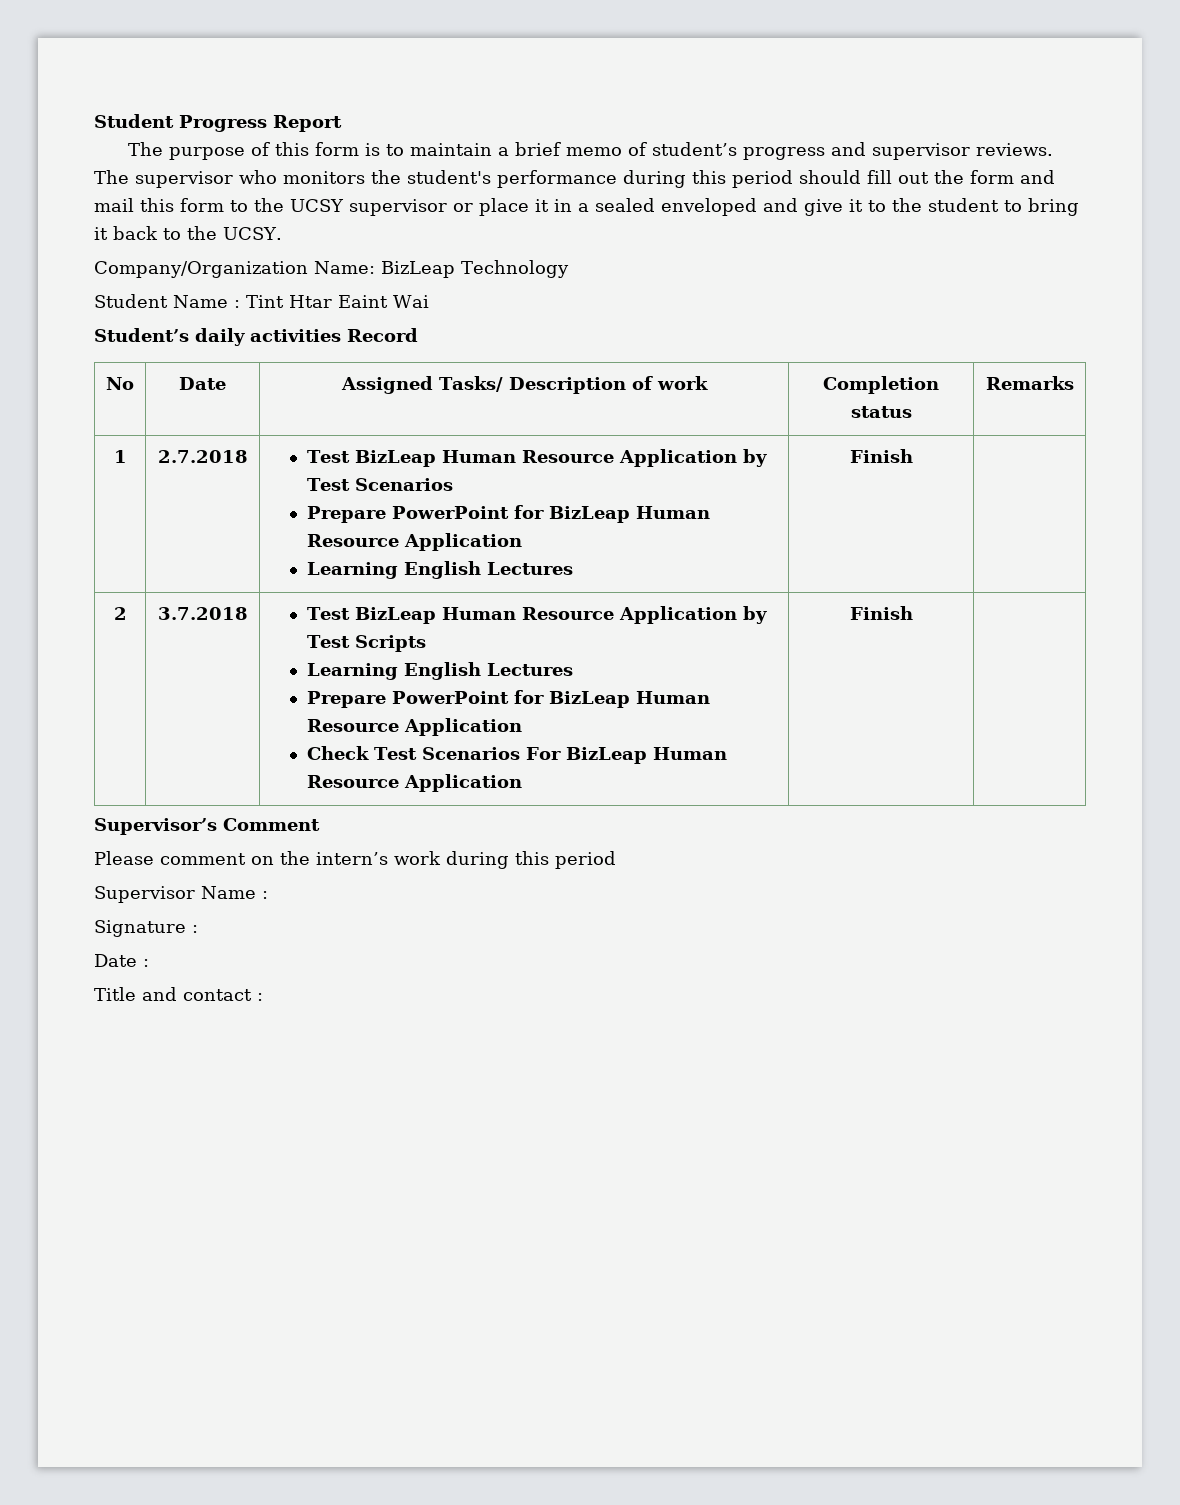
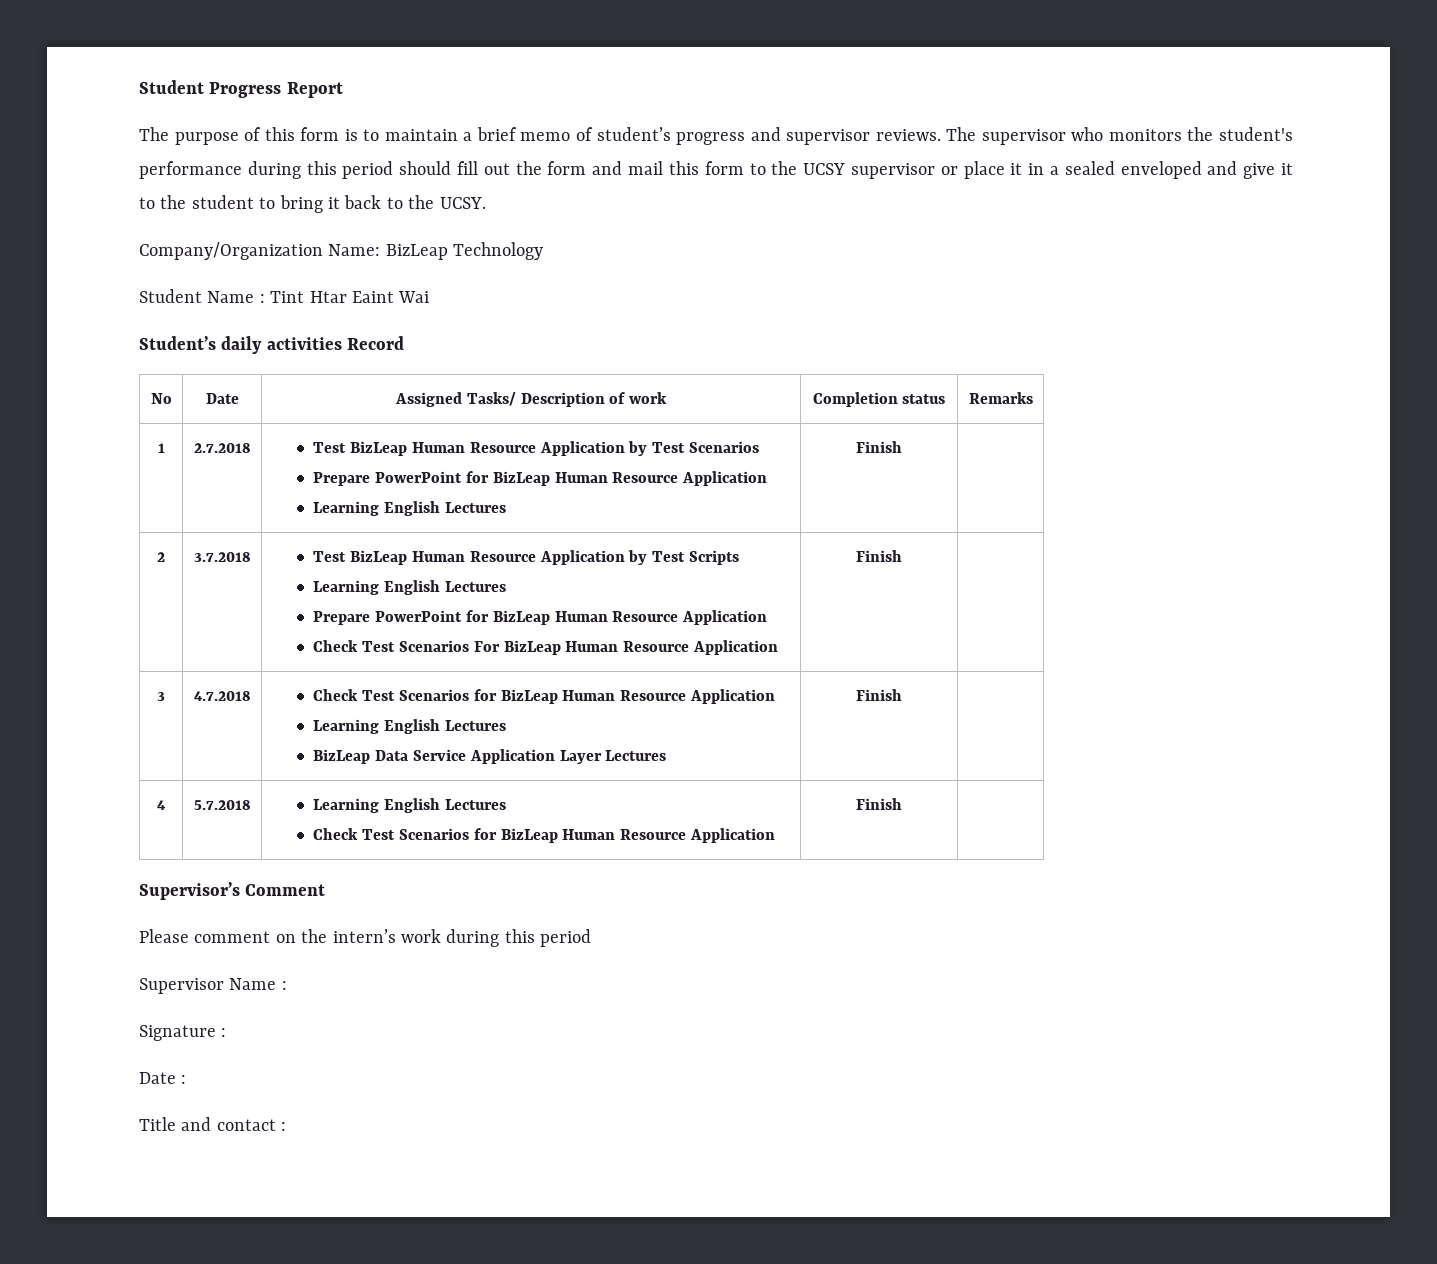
+ 3 | 4.7.2018 | Check Test Scenarios for BizLeap Human Resource Application
+ Learning English Lectures
+ BizLeap Data Service Application Layer Lectures | Finish |
+ 4 | 5.7.2018 | Learning English Lectures
+ Check Test Scenarios for BizLeap Human Resource Application | Finish |

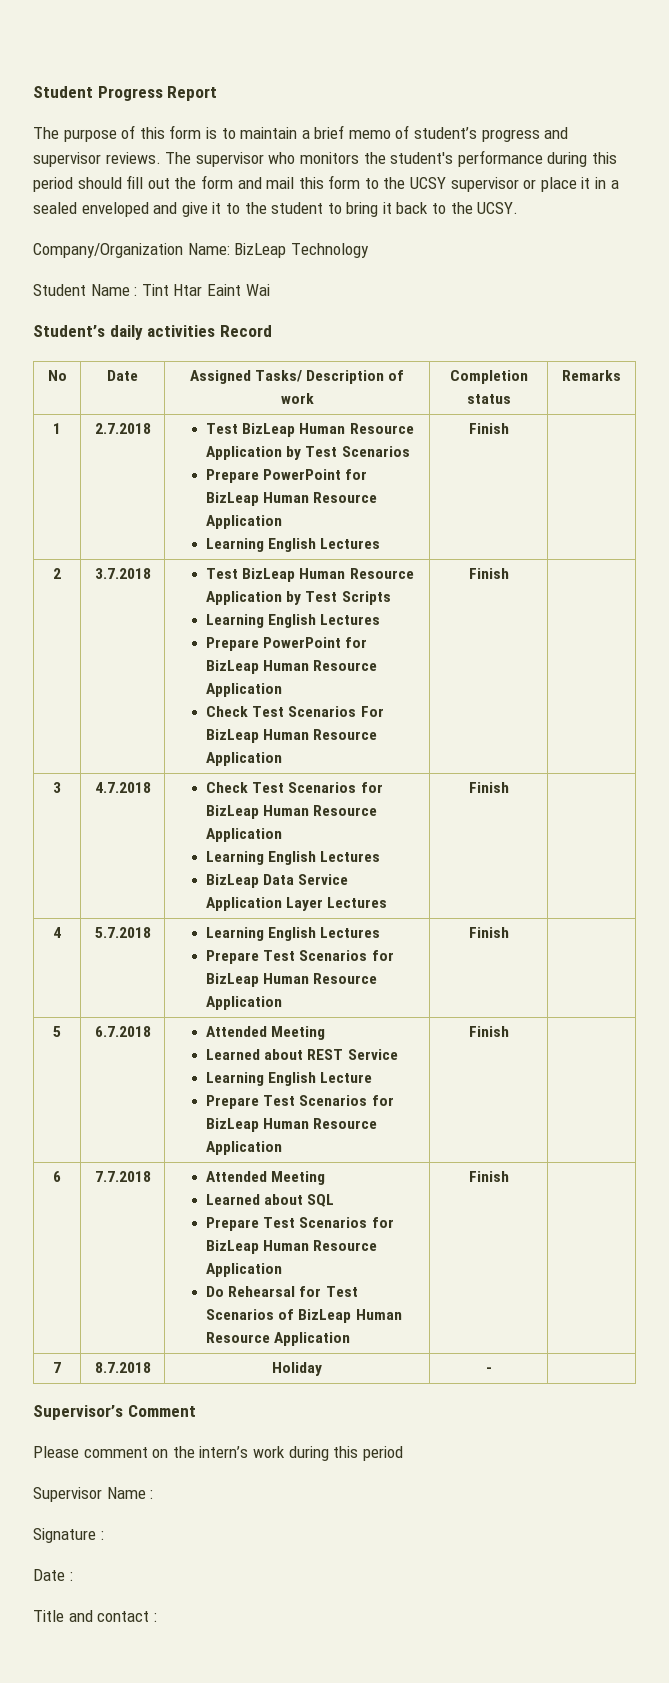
  4 | 5.7.2018 | Learning English Lectures
- Check Test Scenarios for BizLeap Human Resource Application | Finish |
+ Prepare Test Scenarios for BizLeap Human Resource Application | Finish |
+ 5 | 6.7.2018 | Attended Meeting
+ Learned about REST Service
+ Learning English Lecture
+ Prepare Test Scenarios for BizLeap Human Resource Application | Finish |
+ 6 | 7.7.2018 | Attended Meeting
+ Learned about SQL
+ Prepare Test Scenarios for BizLeap Human Resource Application
+ Do Rehearsal for Test Scenarios of BizLeap Human Resource Application | Finish |
+ 7 | 8.7.2018 | Holiday | - |

